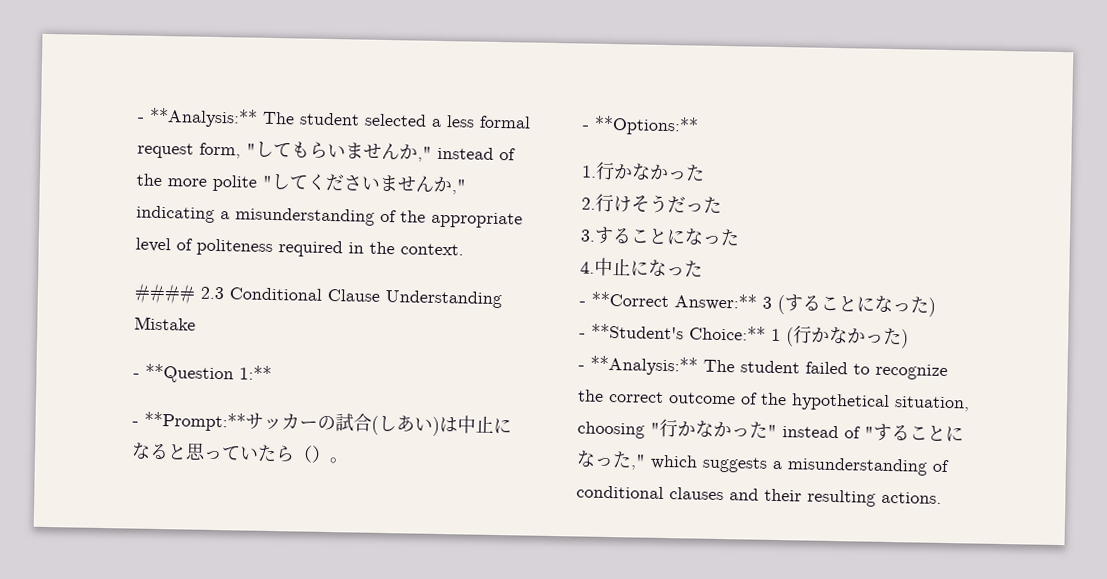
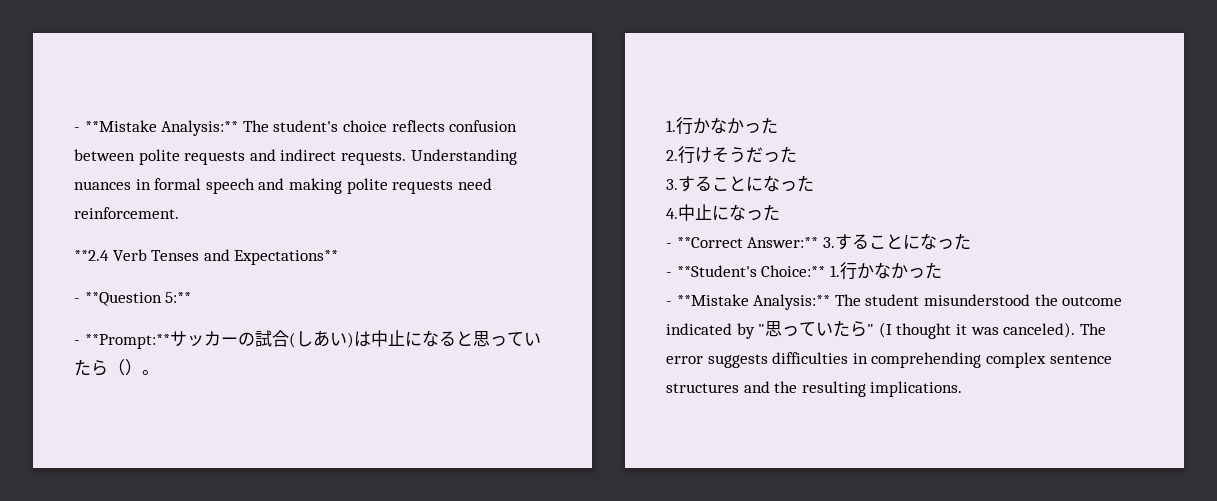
- - **Analysis:** The student selected a less formal request form, "してもらいませんか," instead of the more polite "してくださいませんか," indicating a misunderstanding of the appropriate level of politeness required in the context.
- #### 2.3 Conditional Clause Understanding Mistake
+ - **Mistake Analysis:** The student's choice reflects confusion between polite requests and indirect requests. Understanding nuances in formal speech and making polite requests need reinforcement.
+ **2.4 Verb Tenses and Expectations**
- - **Question 1:**
+ - **Question 5:**
- - **Options:**
- - **Correct Answer:** 3 (することになった)
+ - **Correct Answer:** 3.することになった
- - **Student's Choice:** 1 (行かなかった)
- - **Analysis:** The student failed to recognize the correct outcome of the hypothetical situation, choosing "行かなかった" instead of "することになった," which suggests a misunderstanding of conditional clauses and their resulting actions.
+ - **Student's Choice:** 1.行かなかった
+ - **Mistake Analysis:** The student misunderstood the outcome indicated by "思っていたら" (I thought it was canceled). The error suggests difficulties in comprehending complex sentence structures and the resulting implications.

